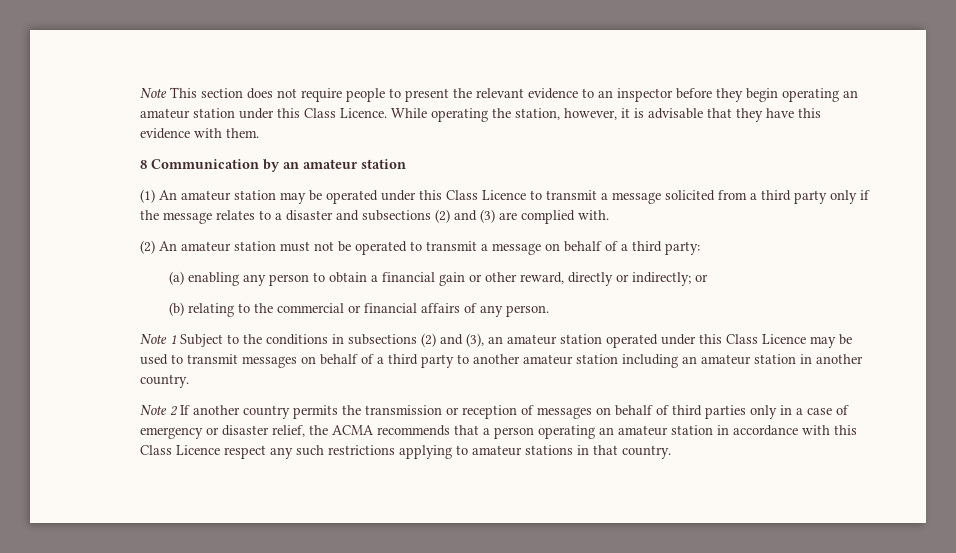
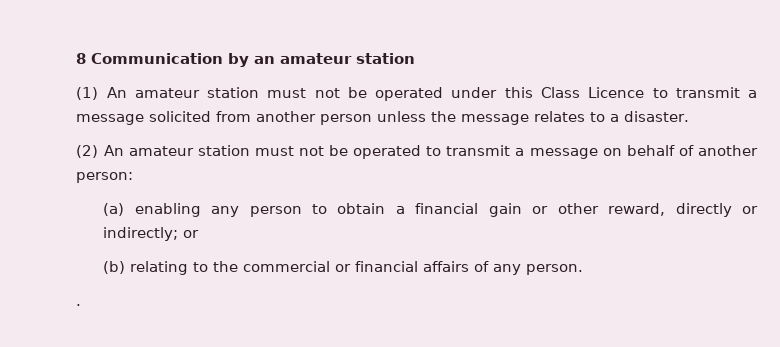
- Note This section does not require people to present the relevant evidence to an inspector before they begin operating an amateur station under this Class Licence. While operating the station, however, it is advisable that they have this evidence with them.
- (1) An amateur station may be operated under this Class Licence to transmit a message solicited from a third party only if the message relates to a disaster and subsections (2) and (3) are complied with.
+ (1) An amateur station must not be operated under this Class Licence to transmit a message solicited from another person unless the message relates to a disaster.
- (2) An amateur station must not be operated to transmit a message on behalf of a third party:
+ (2) An amateur station must not be operated to transmit a message on behalf of another person:
- Note 1 Subject to the conditions in subsections (2) and (3), an amateur station operated under this Class Licence may be used to transmit messages on behalf of a third party to another amateur station including an amateur station in another country.
- Note 2 If another country permits the transmission or reception of messages on behalf of third parties only in a case of emergency or disaster relief, the ACMA recommends that a person operating an amateur station in accordance with this Class Licence respect any such restrictions applying to amateur stations in that country.
+ .

